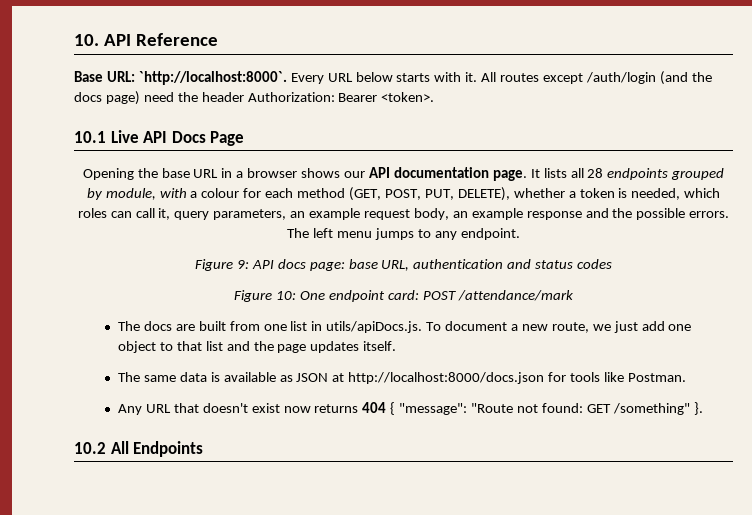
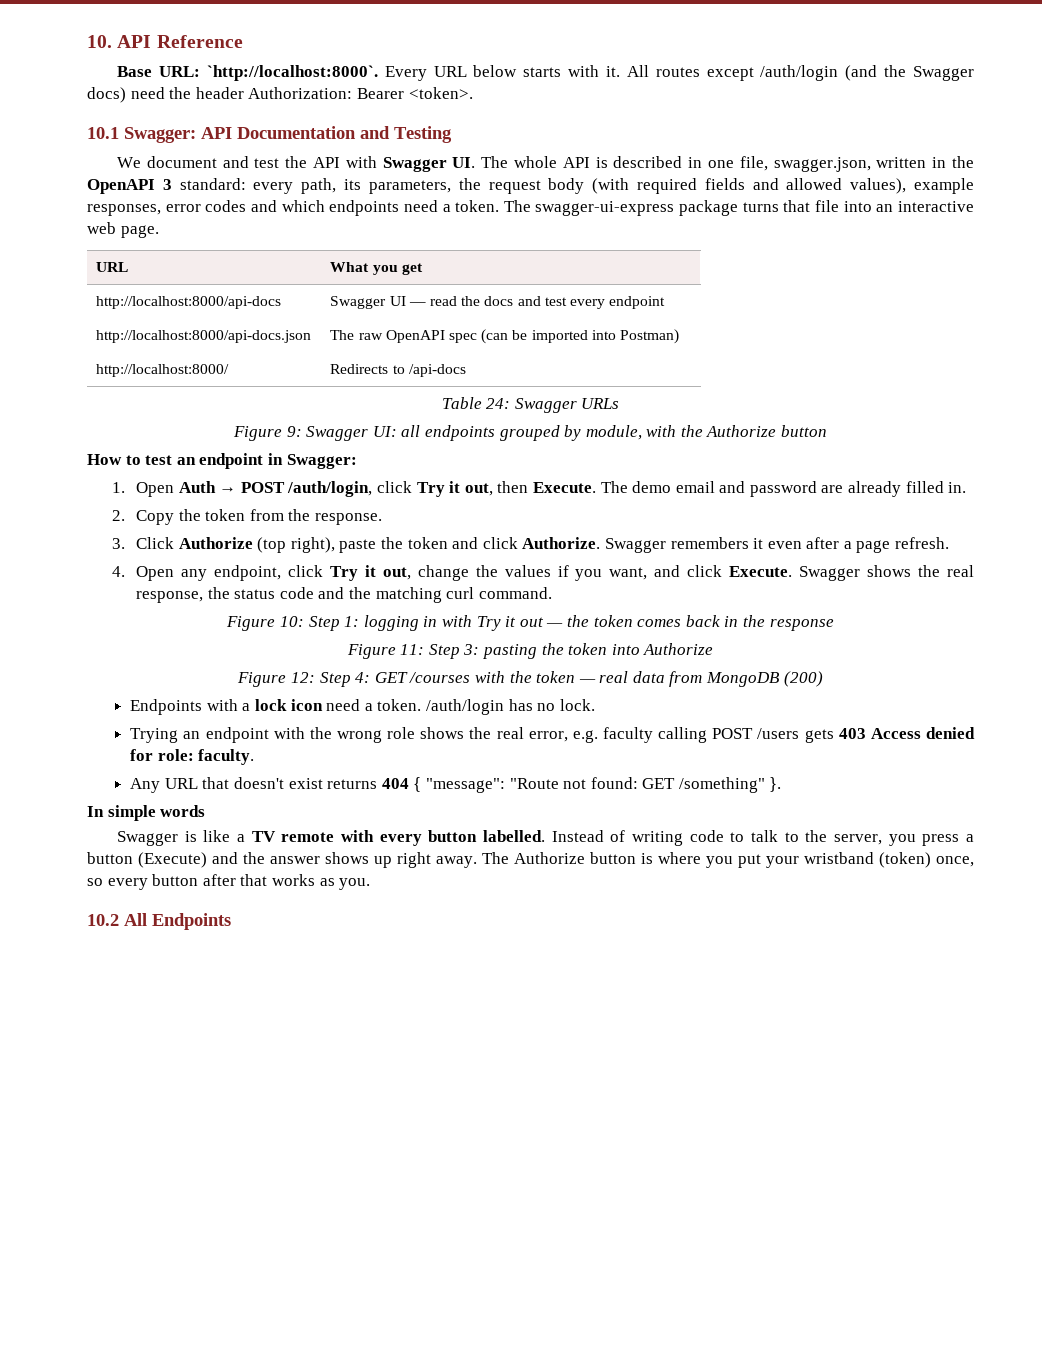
- All routes except /auth/login (and the docs page) need the header Authorization: Bearer <token>.
+ All routes except /auth/login (and the Swagger docs) need the header Authorization: Bearer <token>.
- 10.1 Live API Docs Page
- Opening the base URL in a browser shows our API documentation page. It lists all 28 endpoints grouped by module, with a colour for each method (GET, POST, PUT, DELETE), whether a token is needed, which roles can call it, query parameters, an example request body, an example response and the possible errors. The left menu jumps to any endpoint.
- Figure 9: API docs page: base URL, authentication and status codes
- Figure 10: One endpoint card: POST /attendance/mark
- The docs are built from one list in utils/apiDocs.js. To document a new route, we just add one object to that list and the page updates itself.
- The same data is available as JSON at http://localhost:8000/docs.json for tools like Postman.
+ 10.1 Swagger: API Documentation and Testing
+ We document and test the API with Swagger UI. The whole API is described in one file, swagger.json, written in the OpenAPI 3 standard: every path, its parameters, the request body (with required fields and allowed values), example responses, error codes and which endpoints need a token. The swagger-ui-express package turns that file into an interactive web page.
+ URL | What you get
+ http://localhost:8000/api-docs | Swagger UI — read the docs and test every endpoint
+ http://localhost:8000/api-docs.json | The raw OpenAPI spec (can be imported into Postman)
+ http://localhost:8000/ | Redirects to /api-docs
+ Table 24: Swagger URLs
+ Figure 9: Swagger UI: all endpoints grouped by module, with the Authorize button
+ How to test an endpoint in Swagger:
+ 1. Open Auth → POST /auth/login, click Try it out, then Execute. The demo email and password are already filled in.
+ 2. Copy the token from the response.
+ 3. Click Authorize (top right), paste the token and click Authorize. Swagger remembers it even after a page refresh.
+ 4. Open any endpoint, click Try it out, change the values if you want, and click Execute. Swagger shows the real response, the status code and the matching curl command.
+ Figure 10: Step 1: logging in with Try it out — the token comes back in the response
+ Figure 11: Step 3: pasting the token into Authorize
+ Figure 12: Step 4: GET /courses with the token — real data from MongoDB (200)
+ Endpoints with a lock icon need a token. /auth/login has no lock.
+ Trying an endpoint with the wrong role shows the real error, e.g. faculty calling POST /users gets 403 Access denied for role: faculty.
- Any URL that doesn't exist now returns 404 { "message": "Route not found: GET /something" }.
+ Any URL that doesn't exist returns 404 { "message": "Route not found: GET /something" }.
+ In simple words
+ Swagger is like a TV remote with every button labelled. Instead of writing code to talk to the server, you press a button (Execute) and the answer shows up right away. The Authorize button is where you put your wristband (token) once, so every button after that works as you.

